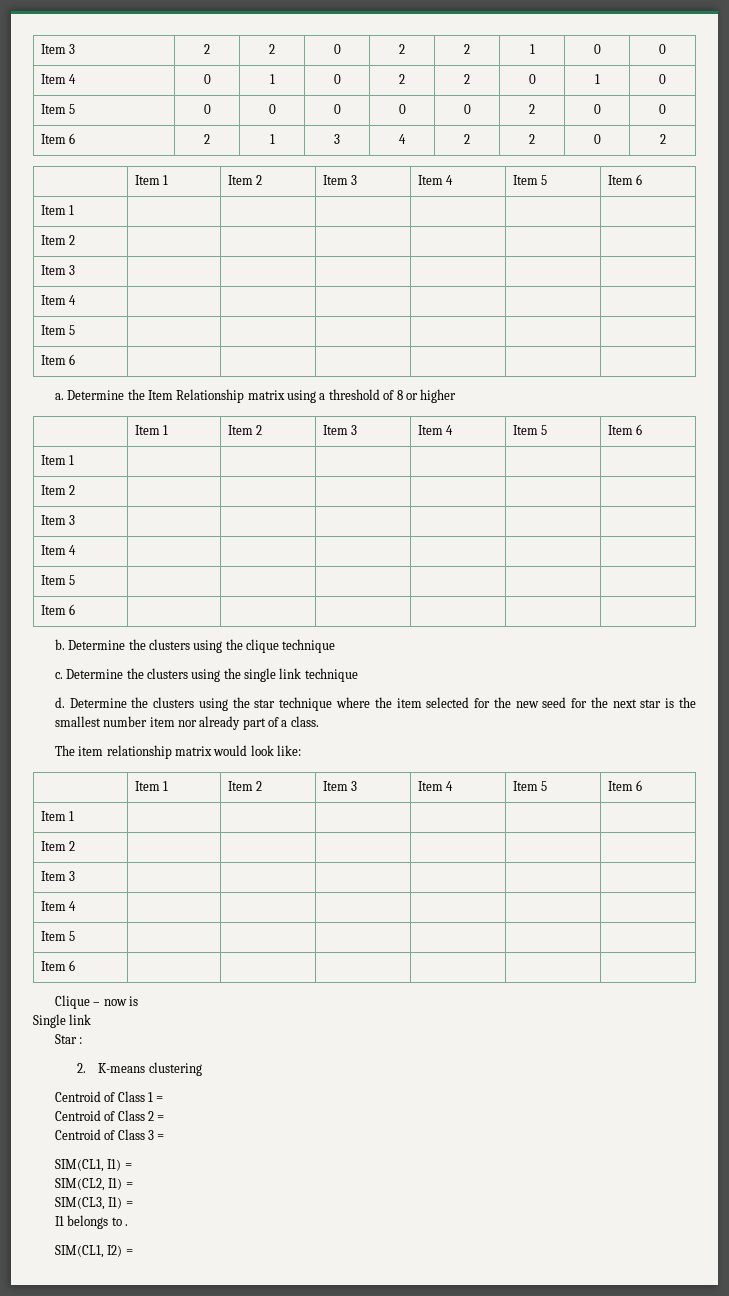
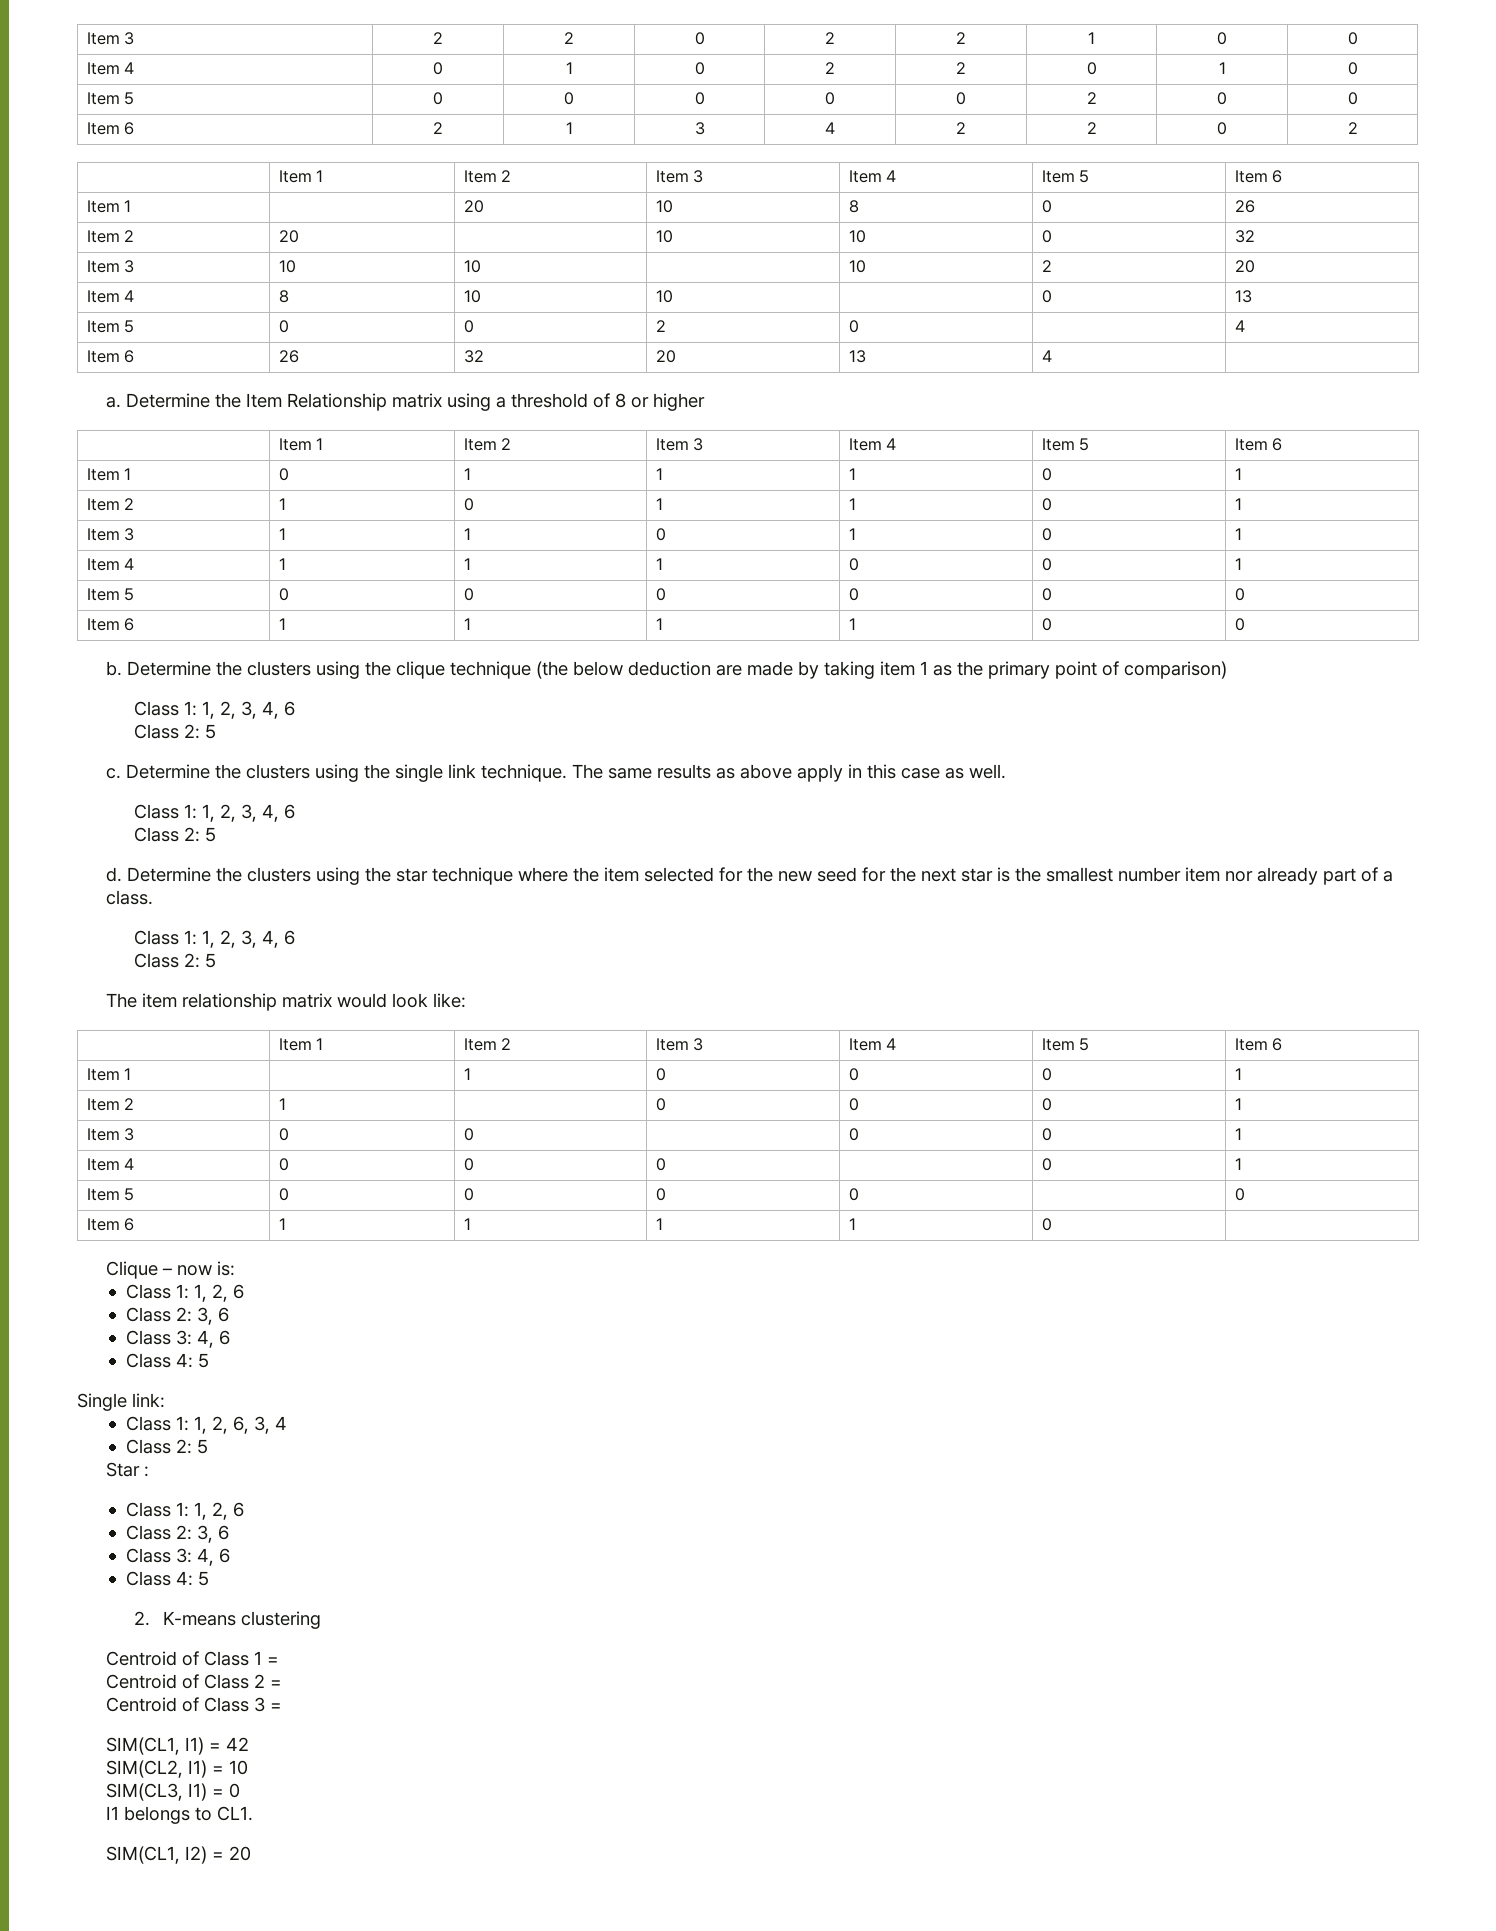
  Item 6 | 2 | 1 | 3 | 4 | 2 | 2 | 0 | 2
  | Item 1 | Item 2 | Item 3 | Item 4 | Item 5 | Item 6
- Item 1 | | | | | |
- Item 2 | | | | | |
- Item 3 | | | | | |
- Item 4 | | | | | |
- Item 5 | | | | | |
- Item 6 | | | | | |
+ Item 1 | | 20 | 10 | 8 | 0 | 26
+ Item 2 | 20 | | 10 | 10 | 0 | 32
+ Item 3 | 10 | 10 | | 10 | 2 | 20
+ Item 4 | 8 | 10 | 10 | | 0 | 13
+ Item 5 | 0 | 0 | 2 | 0 | | 4
+ Item 6 | 26 | 32 | 20 | 13 | 4 |
  Determine the Item Relationship matrix using a threshold of 8 or higher
  | Item 1 | Item 2 | Item 3 | Item 4 | Item 5 | Item 6
- Item 1 | | | | | |
- Item 2 | | | | | |
- Item 3 | | | | | |
- Item 4 | | | | | |
- Item 5 | | | | | |
- Item 6 | | | | | |
+ Item 1 | 0 | 1 | 1 | 1 | 0 | 1
+ Item 2 | 1 | 0 | 1 | 1 | 0 | 1
+ Item 3 | 1 | 1 | 0 | 1 | 0 | 1
+ Item 4 | 1 | 1 | 1 | 0 | 0 | 1
+ Item 5 | 0 | 0 | 0 | 0 | 0 | 0
+ Item 6 | 1 | 1 | 1 | 1 | 0 | 0
- Determine the clusters using the clique technique
+ Determine the clusters using the clique technique (the below deduction are made by taking item 1 as the primary point of comparison)
+ Class 1: 1, 2, 3, 4, 6
+ Class 2: 5
- Determine the clusters using the single link technique
+ Determine the clusters using the single link technique. The same results as above apply in this case as well.
+ Class 1: 1, 2, 3, 4, 6
+ Class 2: 5
  Determine the clusters using the star technique where the item selected for the new seed for the next star is the smallest number item nor already part of a class.
+ Class 1: 1, 2, 3, 4, 6
+ Class 2: 5
  The item relationship matrix would look like:
  | Item 1 | Item 2 | Item 3 | Item 4 | Item 5 | Item 6
- Item 1 | | | | | |
- Item 2 | | | | | |
- Item 3 | | | | | |
- Item 4 | | | | | |
- Item 5 | | | | | |
- Item 6 | | | | | |
- Clique – now is
- Single link
+ Item 1 | | 1 | 0 | 0 | 0 | 1
+ Item 2 | 1 | | 0 | 0 | 0 | 1
+ Item 3 | 0 | 0 | | 0 | 0 | 1
+ Item 4 | 0 | 0 | 0 | | 0 | 1
+ Item 5 | 0 | 0 | 0 | 0 | | 0
+ Item 6 | 1 | 1 | 1 | 1 | 0 |
+ Clique – now is:
+ Class 1: 1, 2, 6
+ Class 2: 3, 6
+ Class 3: 4, 6
+ Class 4: 5
+ Single link:
+ Class 1: 1, 2, 6, 3, 4
+ Class 2: 5
  Star :
+ Class 1: 1, 2, 6
+ Class 2: 3, 6
+ Class 3: 4, 6
+ Class 4: 5
- SIM(CL1, I1) =
+ SIM(CL1, I1) = 42
- SIM(CL2, I1) =
+ SIM(CL2, I1) = 10
- SIM(CL3, I1) =
+ SIM(CL3, I1) = 0
- I1 belongs to .
+ I1 belongs to CL1.
- SIM(CL1, I2) =
+ SIM(CL1, I2) = 20

